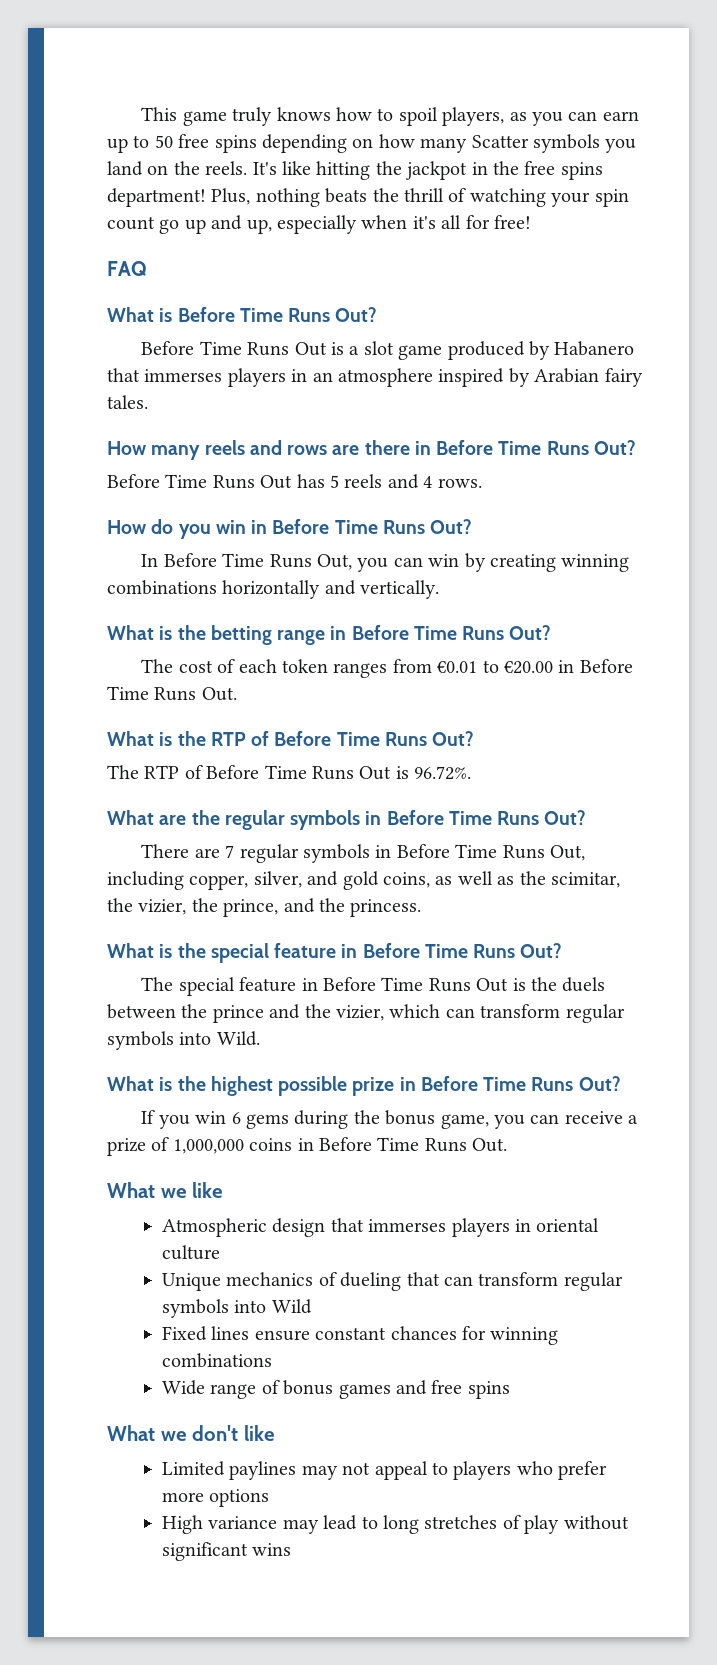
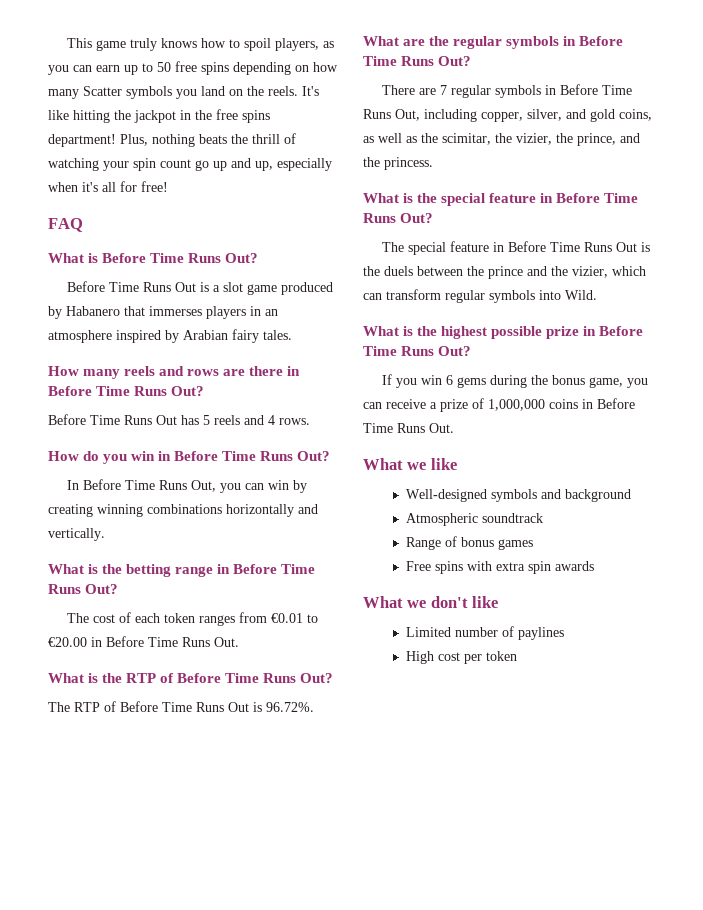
- Atmospheric design that immerses players in oriental culture
- Unique mechanics of dueling that can transform regular symbols into Wild
- Fixed lines ensure constant chances for winning combinations
- Wide range of bonus games and free spins
+ Well-designed symbols and background
+ Atmospheric soundtrack
+ Range of bonus games
+ Free spins with extra spin awards
- Limited paylines may not appeal to players who prefer more options
- High variance may lead to long stretches of play without significant wins
+ Limited number of paylines
+ High cost per token

